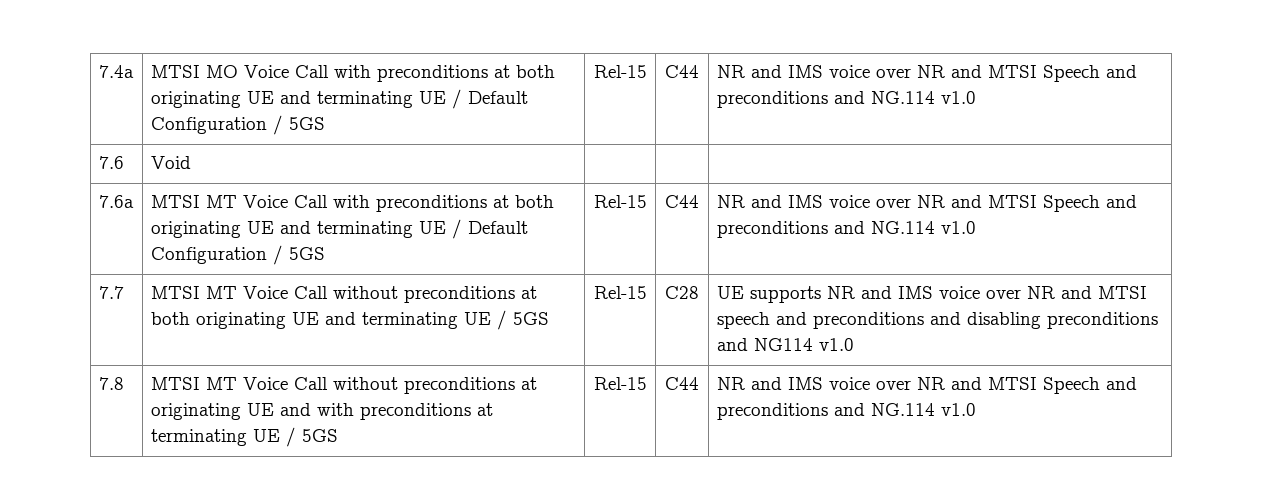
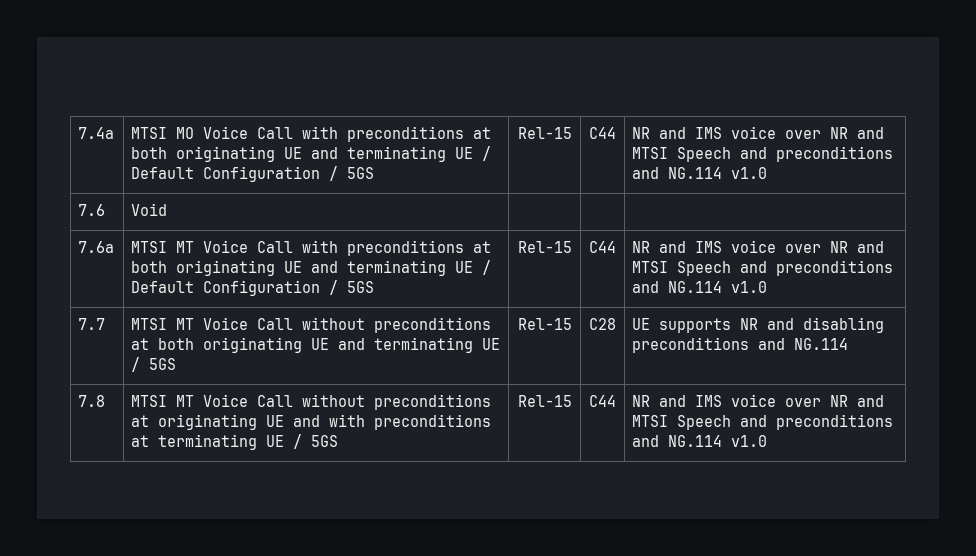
- 7.7 | MTSI MT Voice Call without preconditions at both originating UE and terminating UE / 5GS | Rel-15 | C28 | UE supports NR and IMS voice over NR and MTSI speech and preconditions and disabling preconditions and NG114 v1.0
+ 7.7 | MTSI MT Voice Call without preconditions at both originating UE and terminating UE / 5GS | Rel-15 | C28 | UE supports NR and disabling preconditions and NG.114

